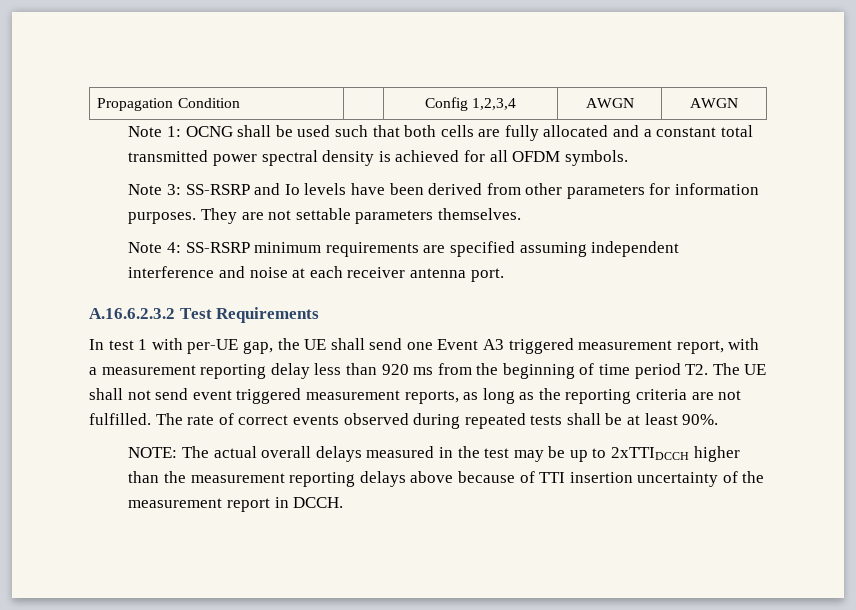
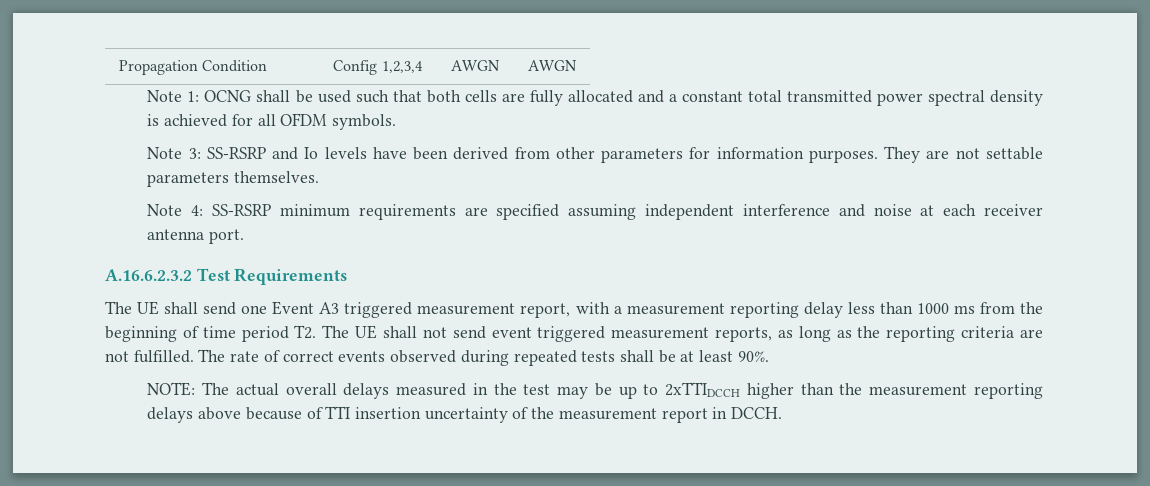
- In test 1 with per-UE gap, the UE shall send one Event A3 triggered measurement report, with a measurement reporting delay less than 920 ms from the beginning of time period T2. The UE shall not send event triggered measurement reports, as long as the reporting criteria are not fulfilled.
+ The UE shall send one Event A3 triggered measurement report, with a measurement reporting delay less than 1000 ms from the beginning of time period T2. The UE shall not send event triggered measurement reports, as long as the reporting criteria are not fulfilled.

